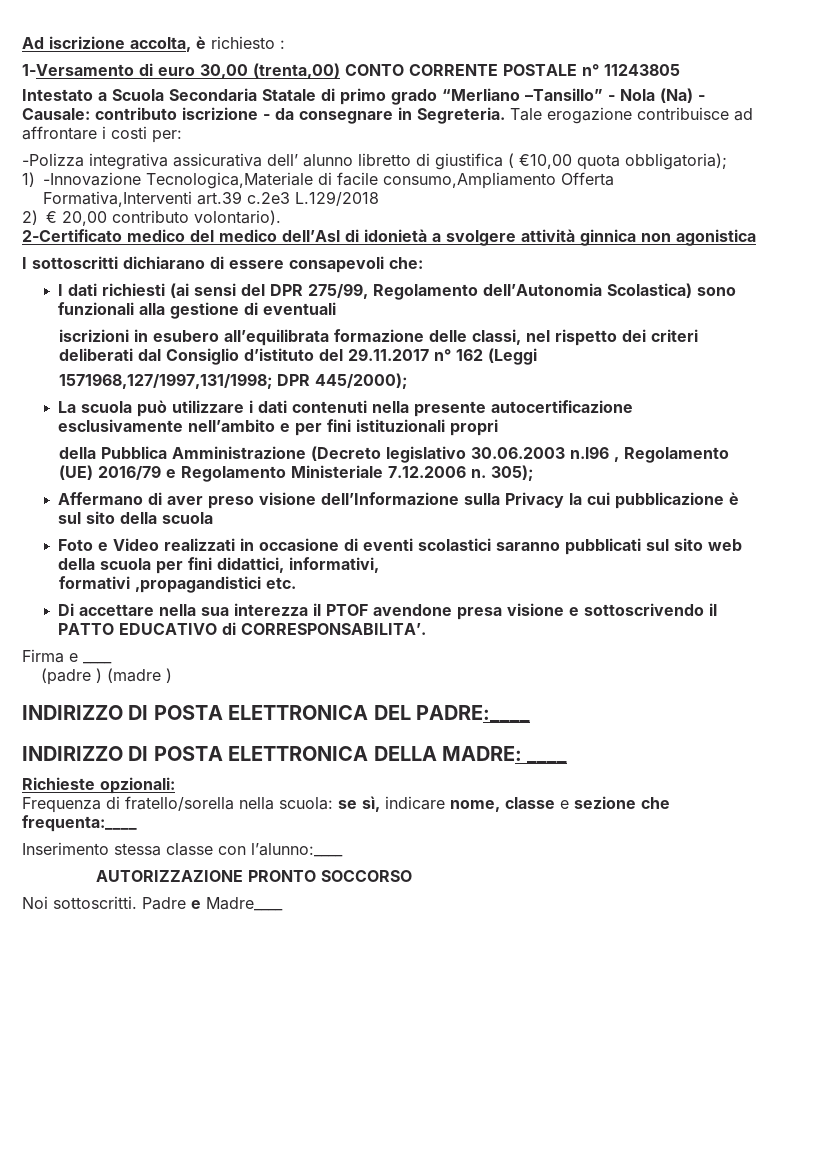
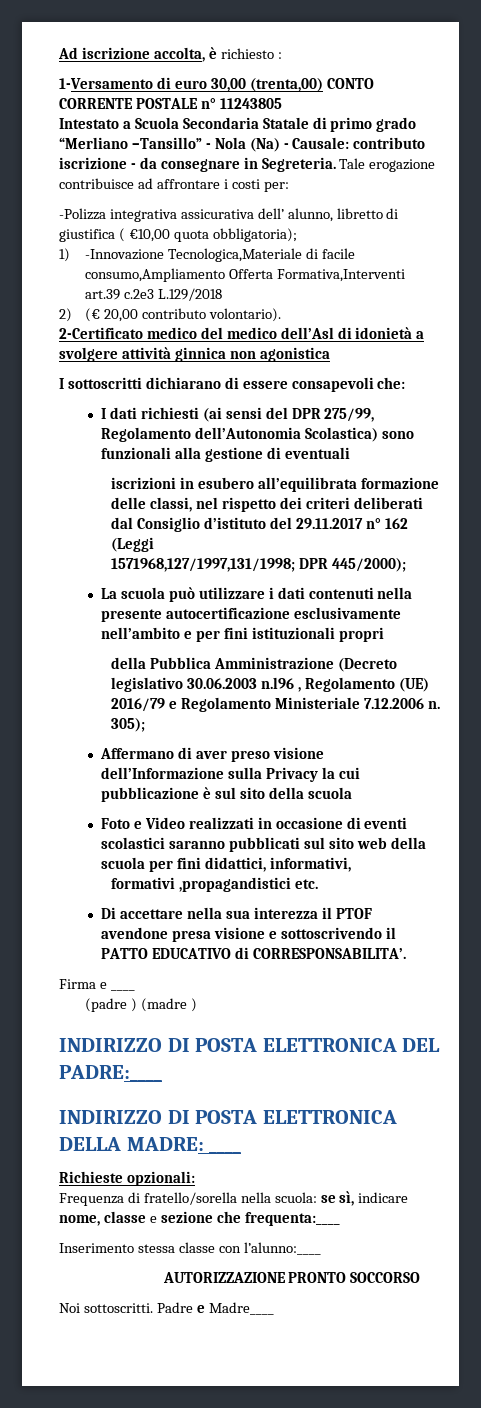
- -Polizza integrativa assicurativa dell’ alunno libretto di giustifica ( €10,00 quota obbligatoria);
+ -Polizza integrativa assicurativa dell’ alunno, libretto di giustifica ( €10,00 quota obbligatoria);
- 2) € 20,00 contributo volontario).
+ 2) (€ 20,00 contributo volontario).

